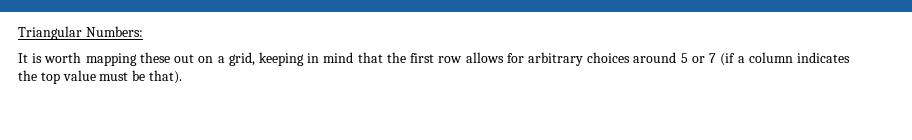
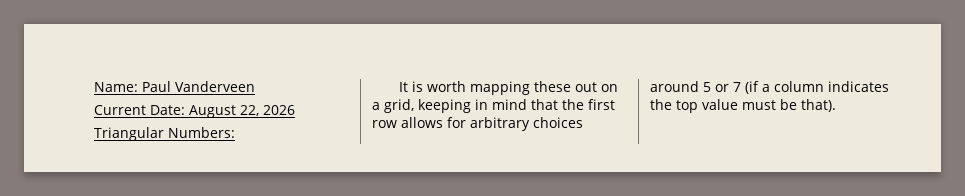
+ Name: Paul Vanderveen
+ Current Date: August 22, 2026

